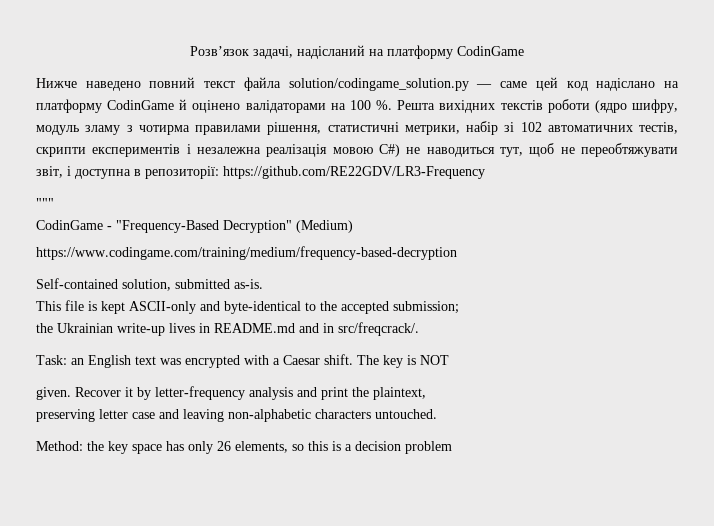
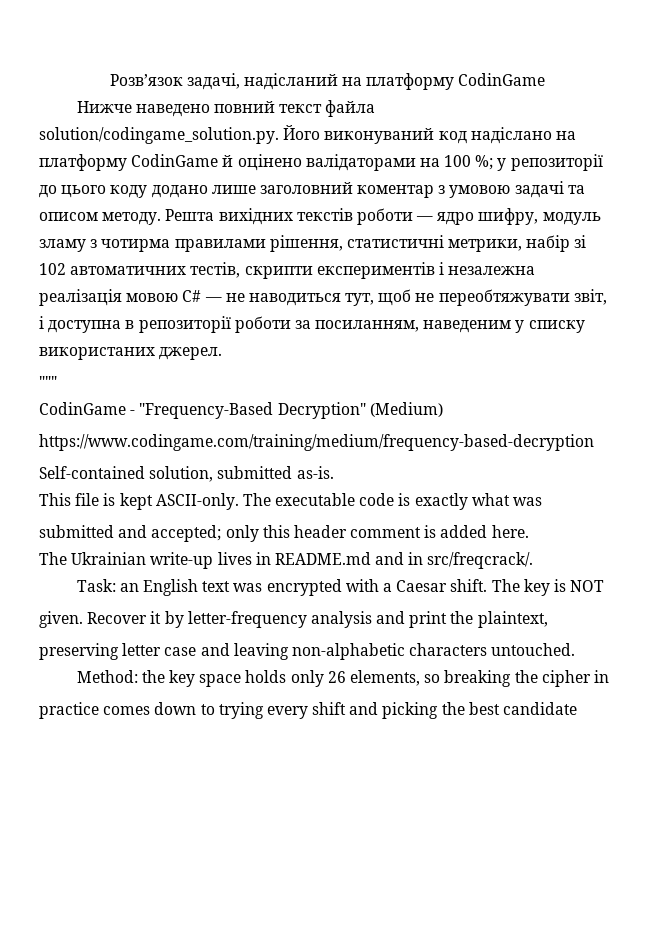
- Нижче наведено повний текст файла solution/codingame_solution.py — саме цей код надіслано на платформу CodinGame й оцінено валідаторами на 100 %.
+ Нижче наведено повний текст файла solution/codingame_solution.py. Його виконуваний код надіслано на платформу CodinGame й оцінено валідаторами на 100 %; у репозиторії до цього коду додано лише заголовний коментар з умовою задачі та описом методу.
- Решта вихідних текстів роботи (ядро шифру, модуль зламу з чотирма правилами рішення, статистичні метрики, набір зі 102 автоматичних тестів, скрипти експериментів і незалежна реалізація мовою C#) не наводиться тут, щоб не переобтяжувати звіт, і доступна в репозиторії: https://github.com/RE22GDV/LR3-Frequency
+ Решта вихідних текстів роботи — ядро шифру, модуль зламу з чотирма правилами рішення, статистичні метрики, набір зі 102 автоматичних тестів, скрипти експериментів і незалежна реалізація мовою C# — не наводиться тут, щоб не переобтяжувати звіт, і доступна в репозиторії роботи за посиланням, наведеним у списку використаних джерел.
- This file is kept ASCII-only and byte-identical to the accepted submission;
- the Ukrainian write-up lives in README.md and in src/freqcrack/.
+ This file is kept ASCII-only. The executable code is exactly what was
+ submitted and accepted; only this header comment is added here.
+ The Ukrainian write-up lives in README.md and in src/freqcrack/.
- Method: the key space has only 26 elements, so this is a decision problem
+ Method: the key space holds only 26 elements, so breaking the cipher in
+ practice comes down to trying every shift and picking the best candidate

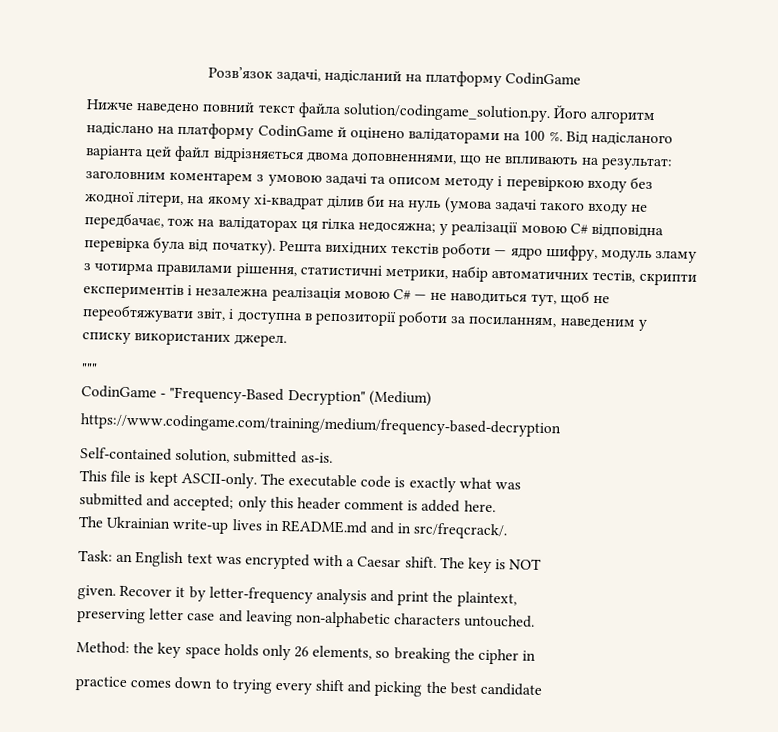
- Нижче наведено повний текст файла solution/codingame_solution.py. Його виконуваний код надіслано на платформу CodinGame й оцінено валідаторами на 100 %; у репозиторії до цього коду додано лише заголовний коментар з умовою задачі та описом методу.
+ Нижче наведено повний текст файла solution/codingame_solution.py. Його алгоритм надіслано на платформу CodinGame й оцінено валідаторами на 100 %. Від надісланого варіанта цей файл відрізняється двома доповненнями, що не впливають на результат: заголовним коментарем з умовою задачі та описом методу і перевіркою входу без жодної літери, на якому хі-квадрат ділив би на нуль (умова задачі такого входу не передбачає, тож на валідаторах ця гілка недосяжна; у реалізації мовою C# відповідна перевірка була від початку).
- Решта вихідних текстів роботи — ядро шифру, модуль зламу з чотирма правилами рішення, статистичні метрики, набір зі 102 автоматичних тестів, скрипти експериментів і незалежна реалізація мовою C# — не наводиться тут, щоб не переобтяжувати звіт, і доступна в репозиторії роботи за посиланням, наведеним у списку використаних джерел.
+ Решта вихідних текстів роботи — ядро шифру, модуль зламу з чотирма правилами рішення, статистичні метрики, набір автоматичних тестів, скрипти експериментів і незалежна реалізація мовою C# — не наводиться тут, щоб не переобтяжувати звіт, і доступна в репозиторії роботи за посиланням, наведеним у списку використаних джерел.

